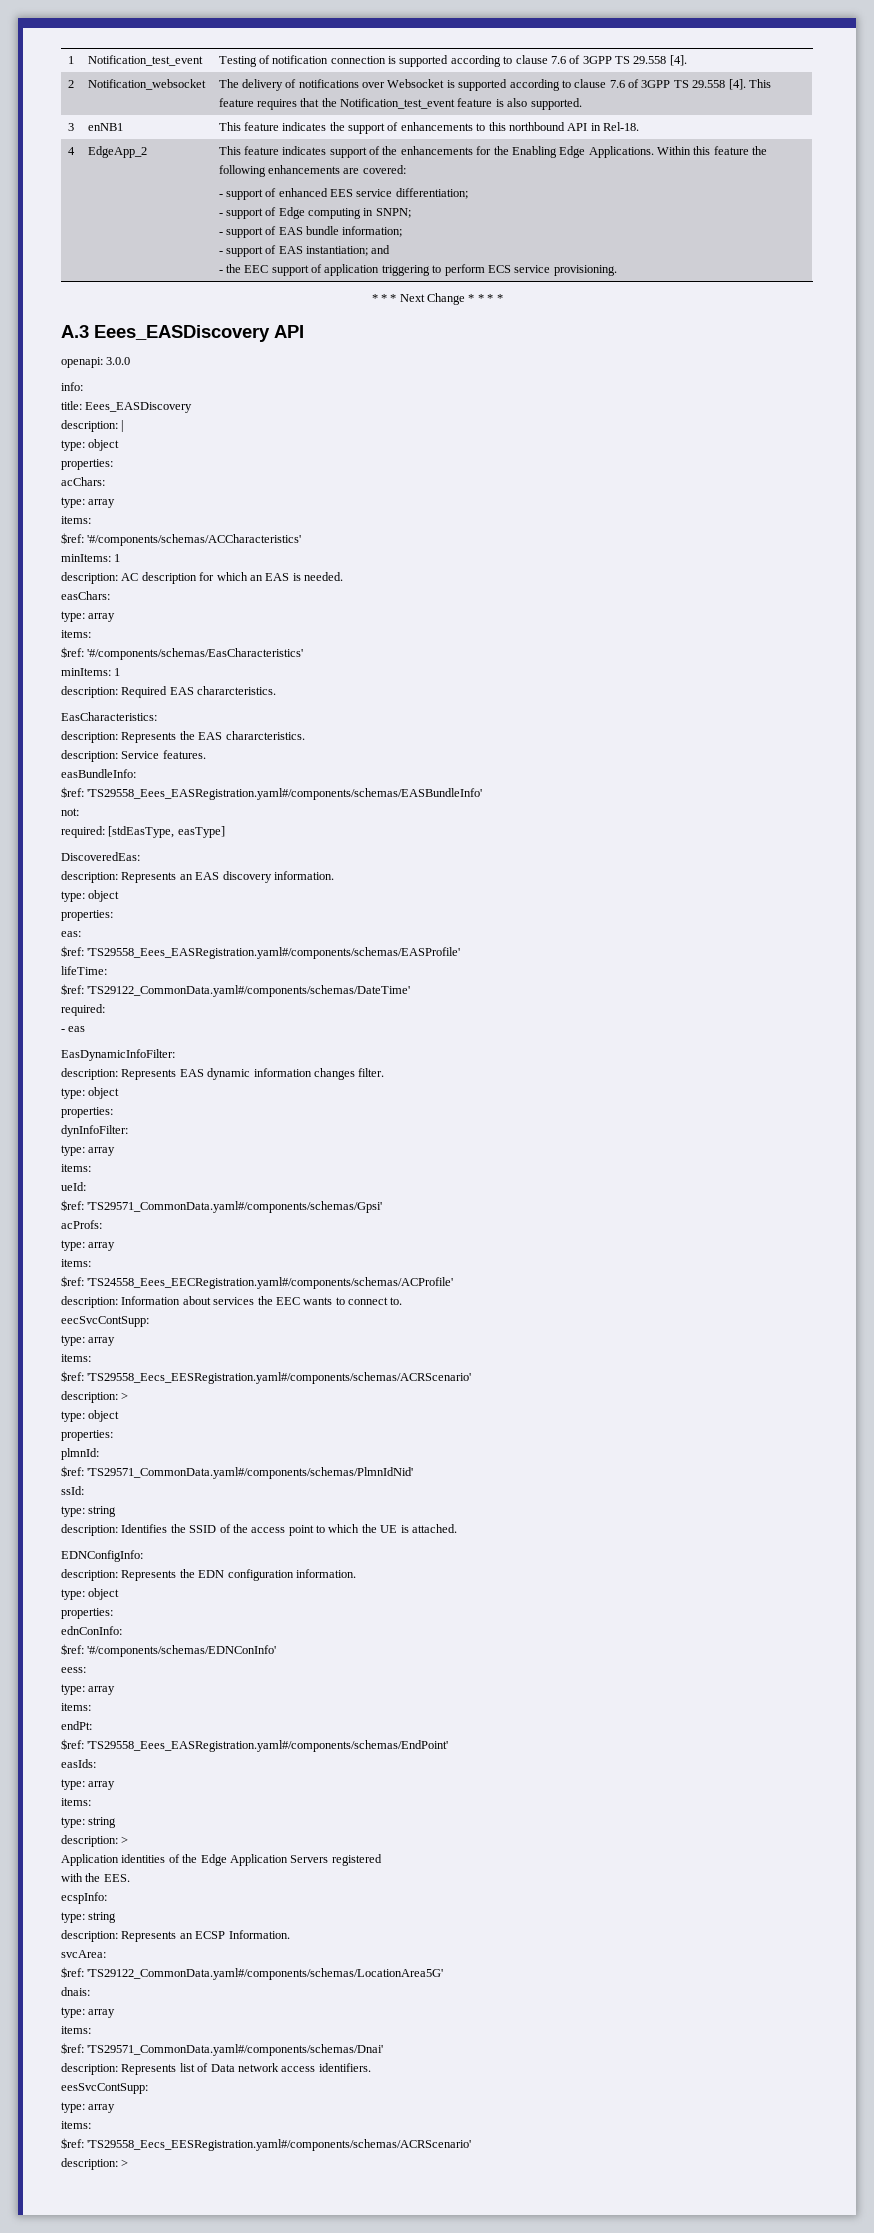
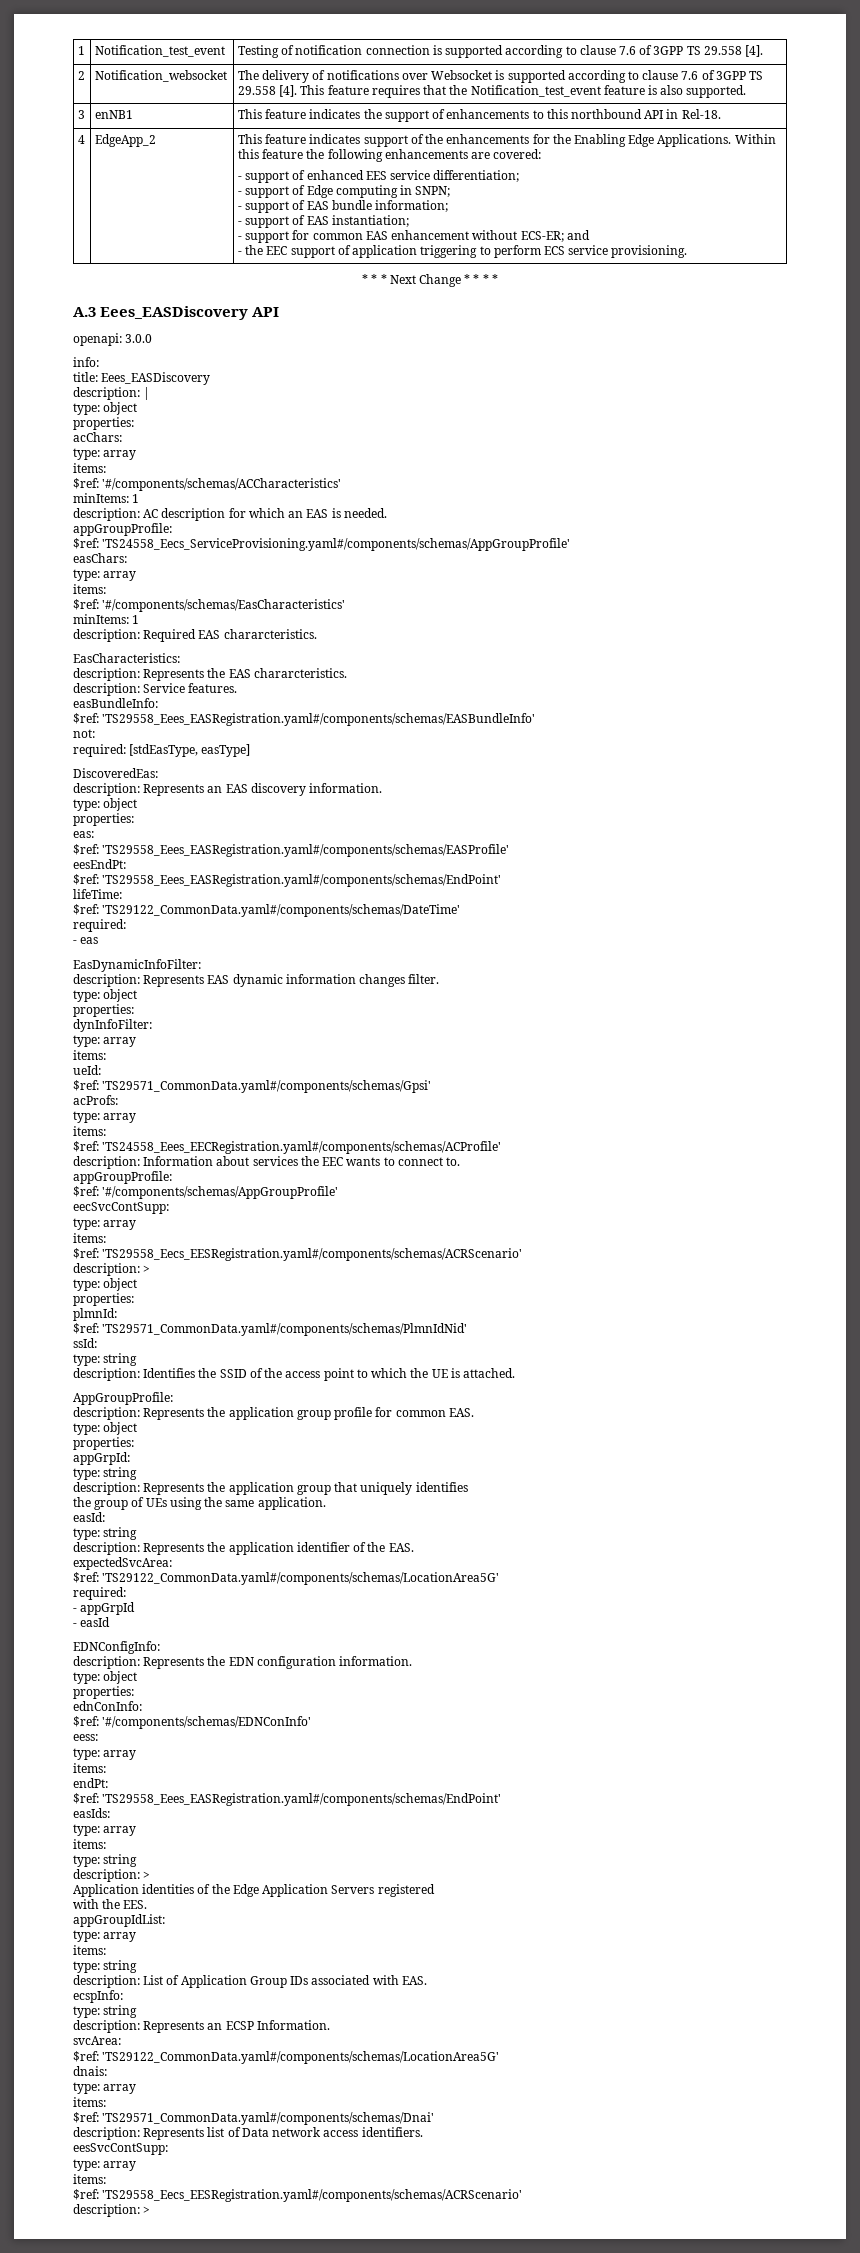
- - support of EAS instantiation; and
+ - support of EAS instantiation;
+ - support for common EAS enhancement without ECS-ER; and
  description: AC description for which an EAS is needed.
+ appGroupProfile:
+ $ref: 'TS24558_Eecs_ServiceProvisioning.yaml#/components/schemas/AppGroupProfile'
+ eesEndPt:
+ $ref: 'TS29558_Eees_EASRegistration.yaml#/components/schemas/EndPoint'
  description: Information about services the EEC wants to connect to.
+ appGroupProfile:
+ $ref: '#/components/schemas/AppGroupProfile'
+ AppGroupProfile:
+ description: Represents the application group profile for common EAS.
+ type: object
+ properties:
+ appGrpId:
+ type: string
+ description: Represents the application group that uniquely identifies
+ the group of UEs using the same application.
+ easId:
+ type: string
+ description: Represents the application identifier of the EAS.
+ expectedSvcArea:
+ $ref: 'TS29122_CommonData.yaml#/components/schemas/LocationArea5G'
+ required:
+ - appGrpId
+ - easId
+ appGroupIdList:
+ type: array
+ items:
+ type: string
+ description: List of Application Group IDs associated with EAS.

